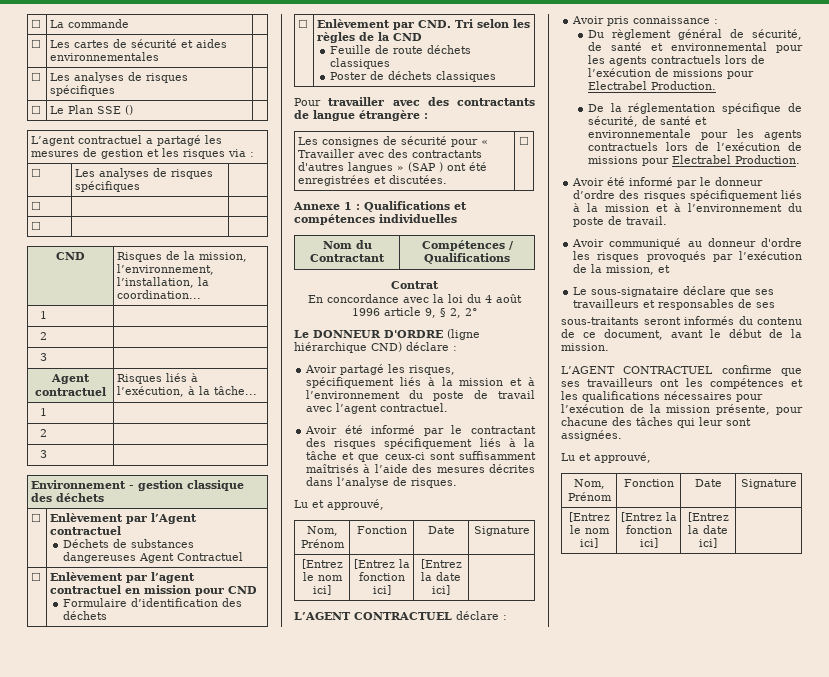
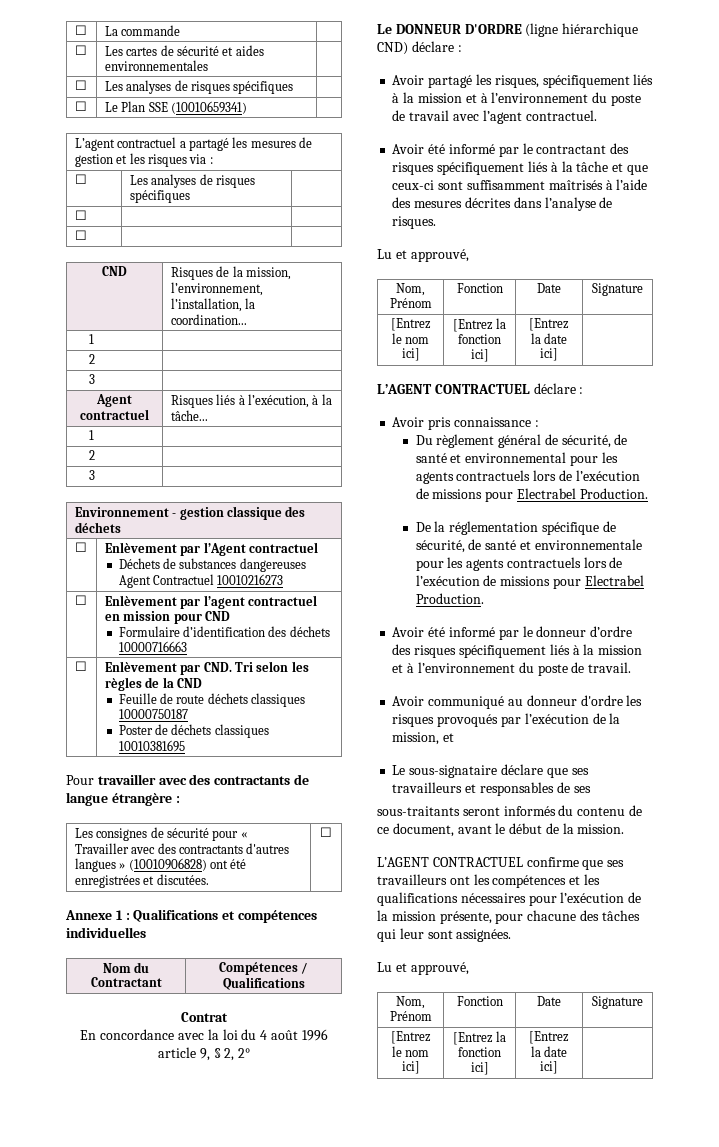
- ☐ | Le Plan SSE () |
+ ☐ | Le Plan SSE (10010659341) |
  ☐ | Enlèvement par l’Agent contractuel
- Déchets de substances dangereuses Agent Contractuel
+ Déchets de substances dangereuses Agent Contractuel 10010216273
  ☐ | Enlèvement par l’agent contractuel en mission pour CND
- Formulaire d’identification des déchets
+ Formulaire d’identification des déchets 10000716663
  ☐ | Enlèvement par CND. Tri selon les règles de la CND
- Feuille de route déchets classiques
- Poster de déchets classiques
+ Feuille de route déchets classiques 10000750187
+ Poster de déchets classiques 10010381695
- Les consignes de sécurité pour « Travailler avec des contractants d'autres langues » (SAP ) ont été enregistrées et discutées. | ☐
+ Les consignes de sécurité pour « Travailler avec des contractants d'autres langues » (10010906828) ont été enregistrées et discutées. | ☐

